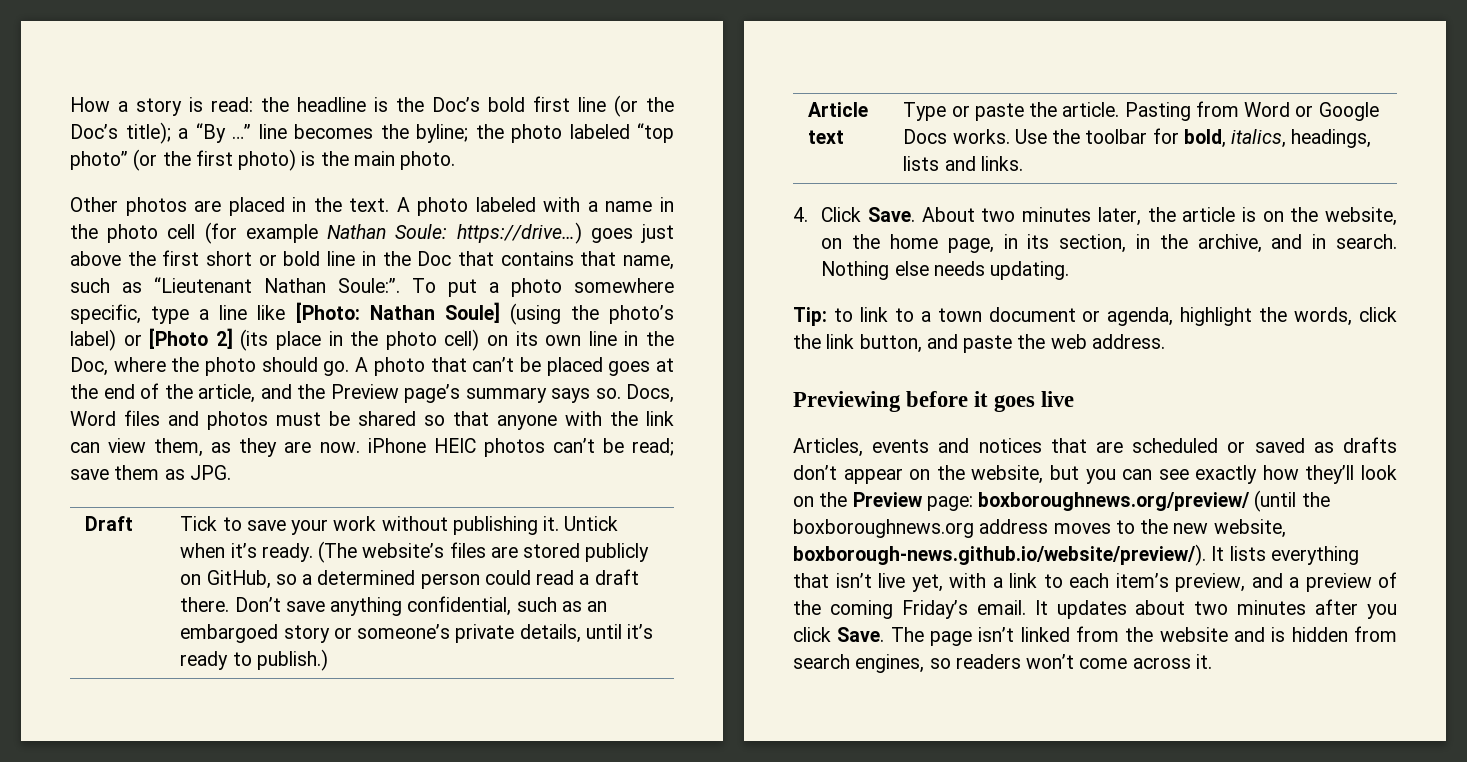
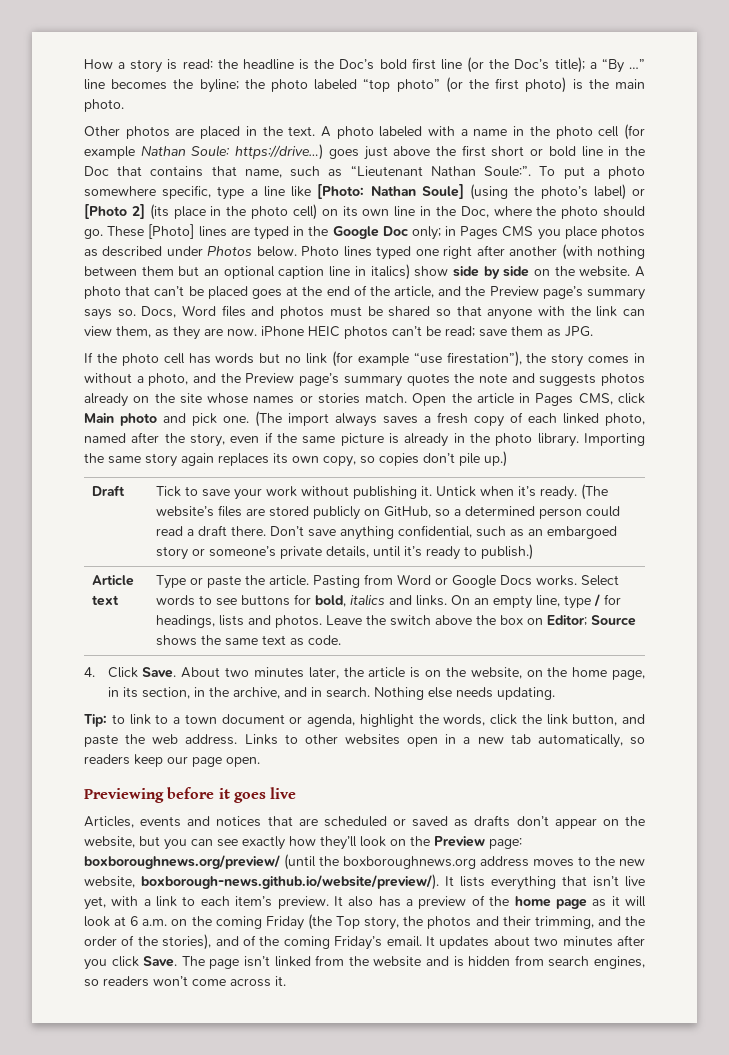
+ These [Photo] lines are typed in the Google Doc only; in Pages CMS you place photos as described under Photos below. Photo lines typed one right after another (with nothing between them but an optional caption line in italics) show side by side on the website.
+ If the photo cell has words but no link (for example “use firestation”), the story comes in without a photo, and the Preview page’s summary quotes the note and suggests photos already on the site whose names or stories match. Open the article in Pages CMS, click Main photo and pick one. (The import always saves a fresh copy of each linked photo, named after the story, even if the same picture is already in the photo library. Importing the same story again replaces its own copy, so copies don’t pile up.)
- Use the toolbar for bold, italics, headings, lists and links.
+ Select words to see buttons for bold, italics and links. On an empty line, type / for headings, lists and photos. Leave the switch above the box on Editor; Source shows the same text as code.
+ Links to other websites open in a new tab automatically, so readers keep our page open.
- Articles, events and notices that are scheduled or saved as drafts don’t appear on the website, but you can see exactly how they’ll look on the Preview page: boxboroughnews.org/preview/ (until the boxboroughnews.org address moves to the new website, boxborough-news.github.io/website/preview/). It lists everything that isn’t live yet, with a link to each item’s preview, and a preview of the coming Friday’s email.
+ Articles, events and notices that are scheduled or saved as drafts don’t appear on the website, but you can see exactly how they’ll look on the Preview page: boxboroughnews.org/preview/ (until the boxboroughnews.org address moves to the new website, boxborough-news.github.io/website/preview/). It lists everything that isn’t live yet, with a link to each item’s preview. It also has a preview of the home page as it will look at 6 a.m. on the coming Friday (the Top story, the photos and their trimming, and the order of the stories), and of the coming Friday’s email.

